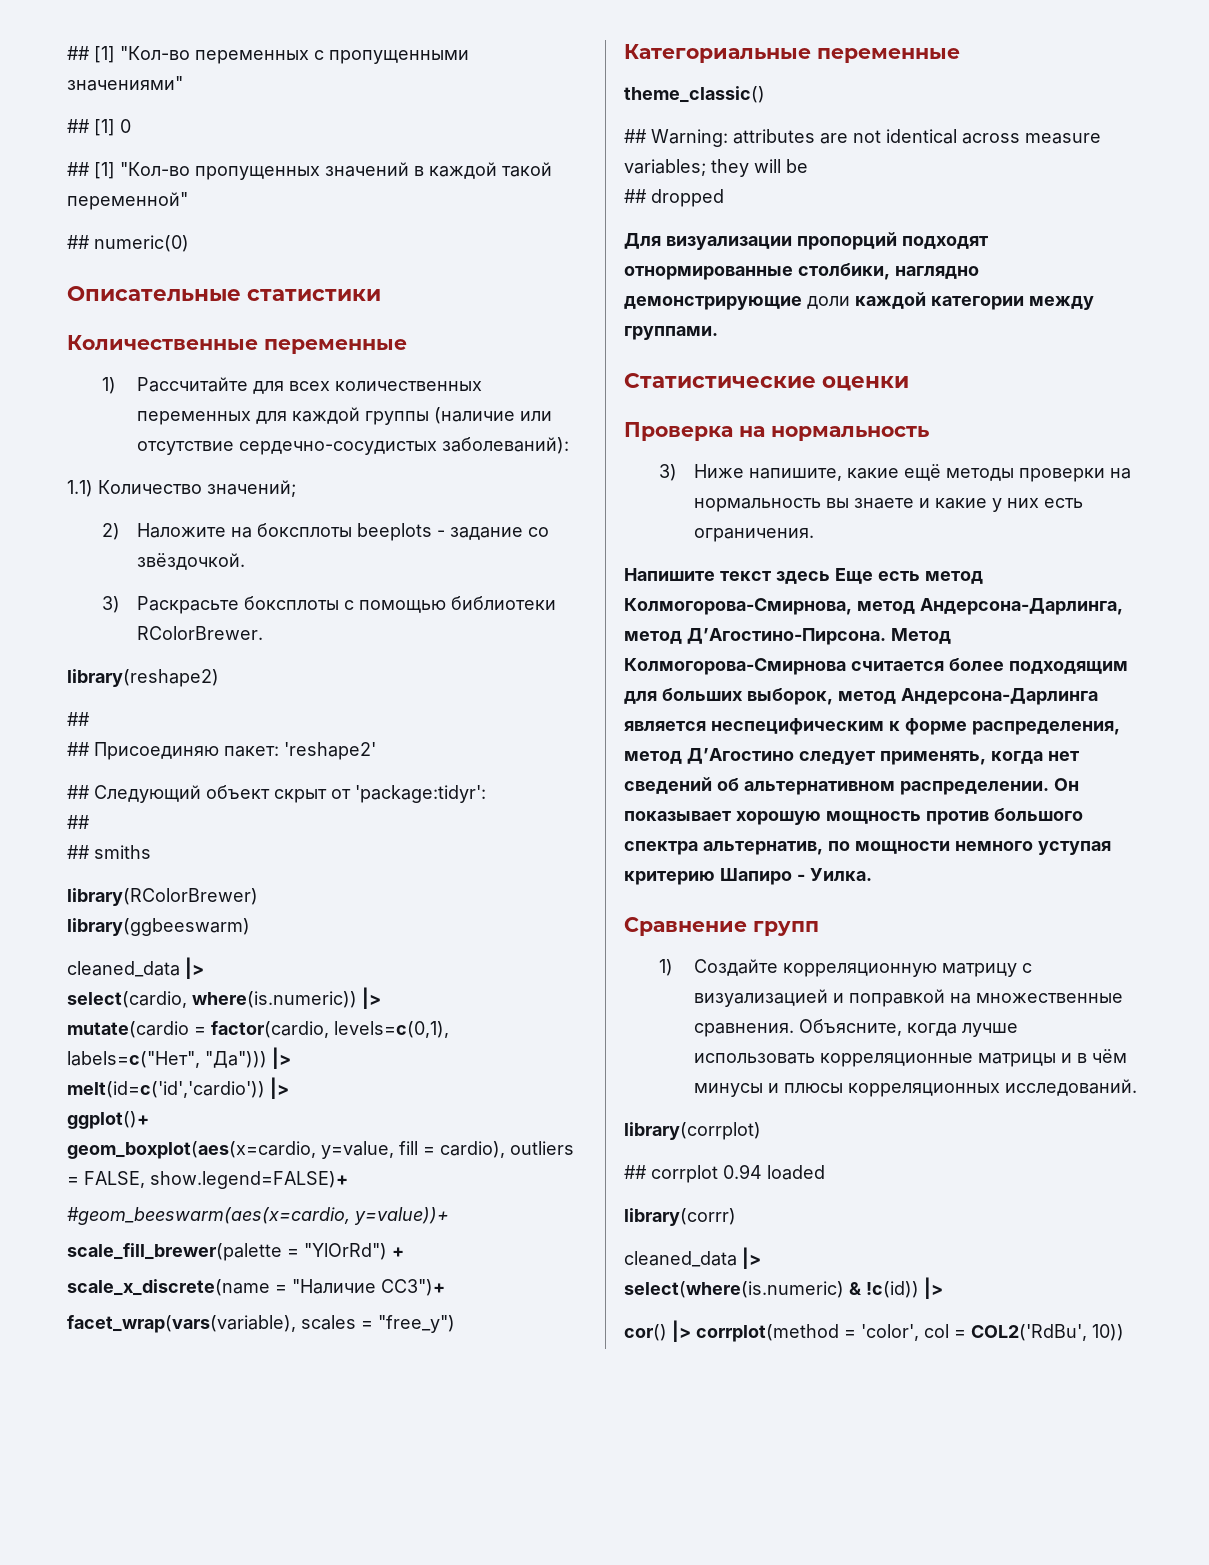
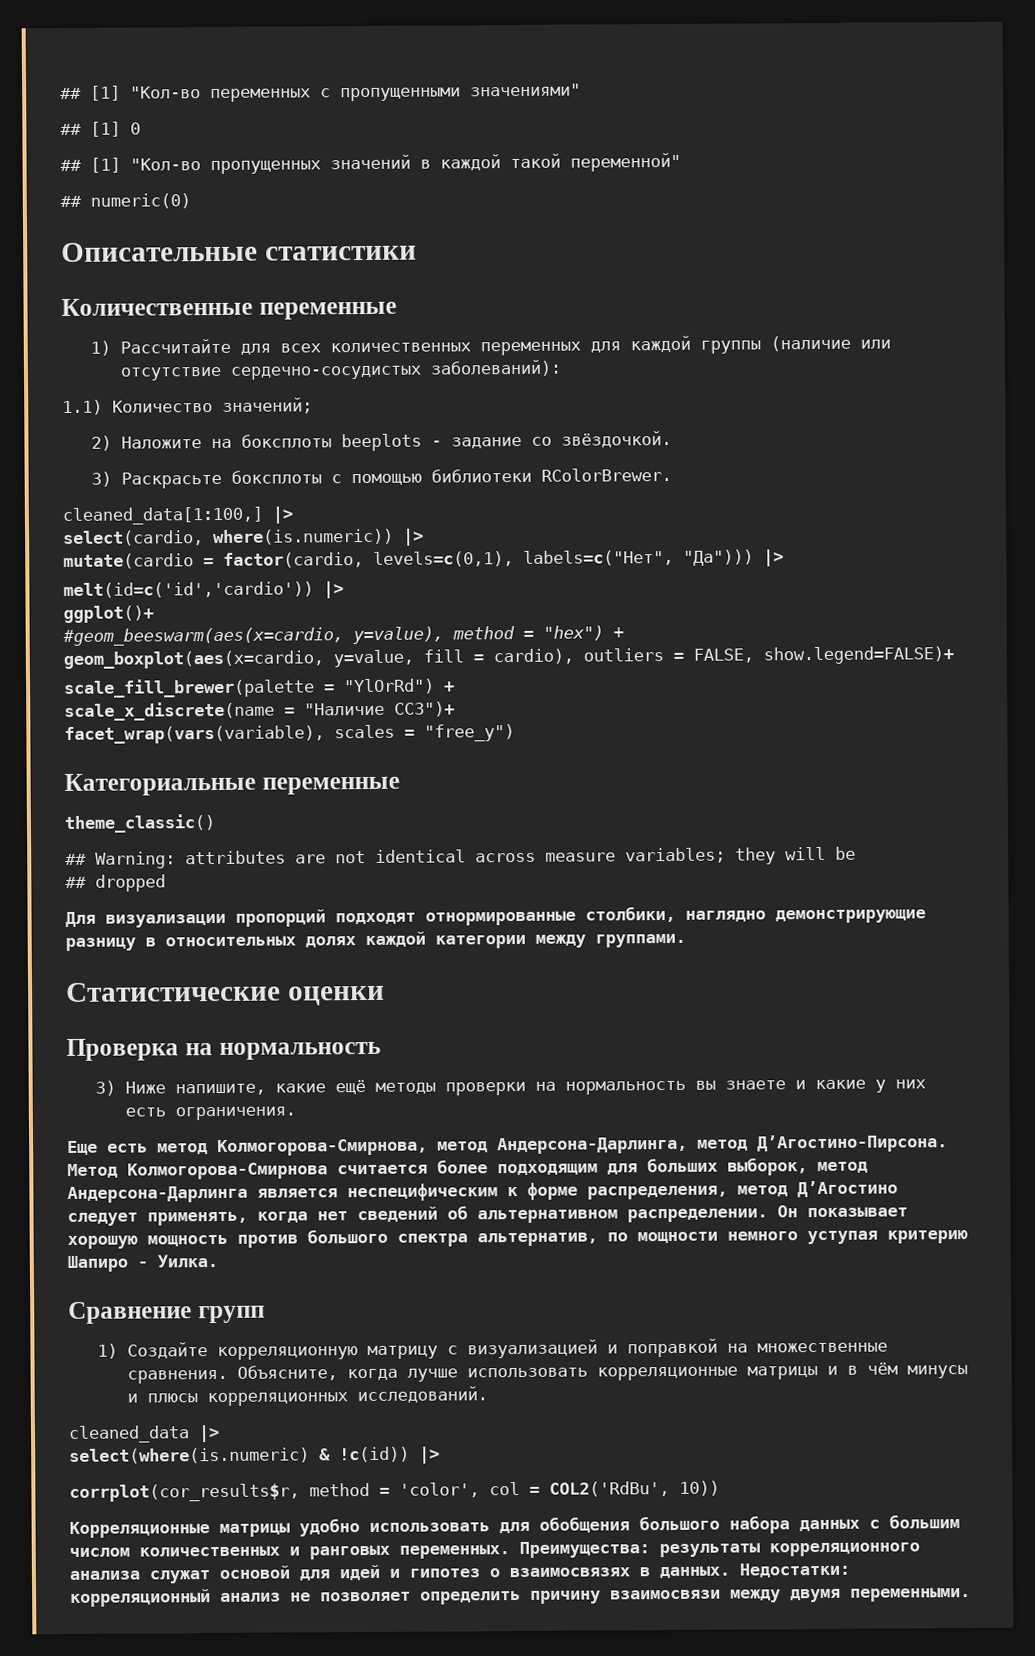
- library(reshape2)
- ##
- ## Присоединяю пакет: 'reshape2'
- ## Следующий объект скрыт от 'package:tidyr':
- ##
- ## smiths
- library(RColorBrewer)
- library(ggbeeswarm)
- cleaned_data |>
+ cleaned_data[1:100,] |>
+ #geom_beeswarm(aes(x=cardio, y=value), method = "hex") +
- #geom_beeswarm(aes(x=cardio, y=value))+
- Для визуализации пропорций подходят отнормированные столбики, наглядно демонстрирующие доли каждой категории между группами.
+ Для визуализации пропорций подходят отнормированные столбики, наглядно демонстрирующие разницу в относительных долях каждой категории между группами.
- Напишите текст здесь Еще есть метод Колмогорова-Смирнова, метод Андерсона-Дарлинга, метод Д’Агостино-Пирсона.
+ Еще есть метод Колмогорова-Смирнова, метод Андерсона-Дарлинга, метод Д’Агостино-Пирсона.
- library(corrplot)
- ## corrplot 0.94 loaded
- library(corrr)
- cor() |> corrplot(method = 'color', col = COL2('RdBu', 10))
+ corrplot(cor_results$r, method = 'color', col = COL2('RdBu', 10))
+ Корреляционные матрицы удобно использовать для обобщения большого набора данных с большим числом количественных и ранговых переменных. Преимущества: результаты корреляционного анализа служат основой для идей и гипотез о взаимосвязях в данных. Недостатки: корреляционный анализ не позволяет определить причину взаимосвязи между двумя переменными.

